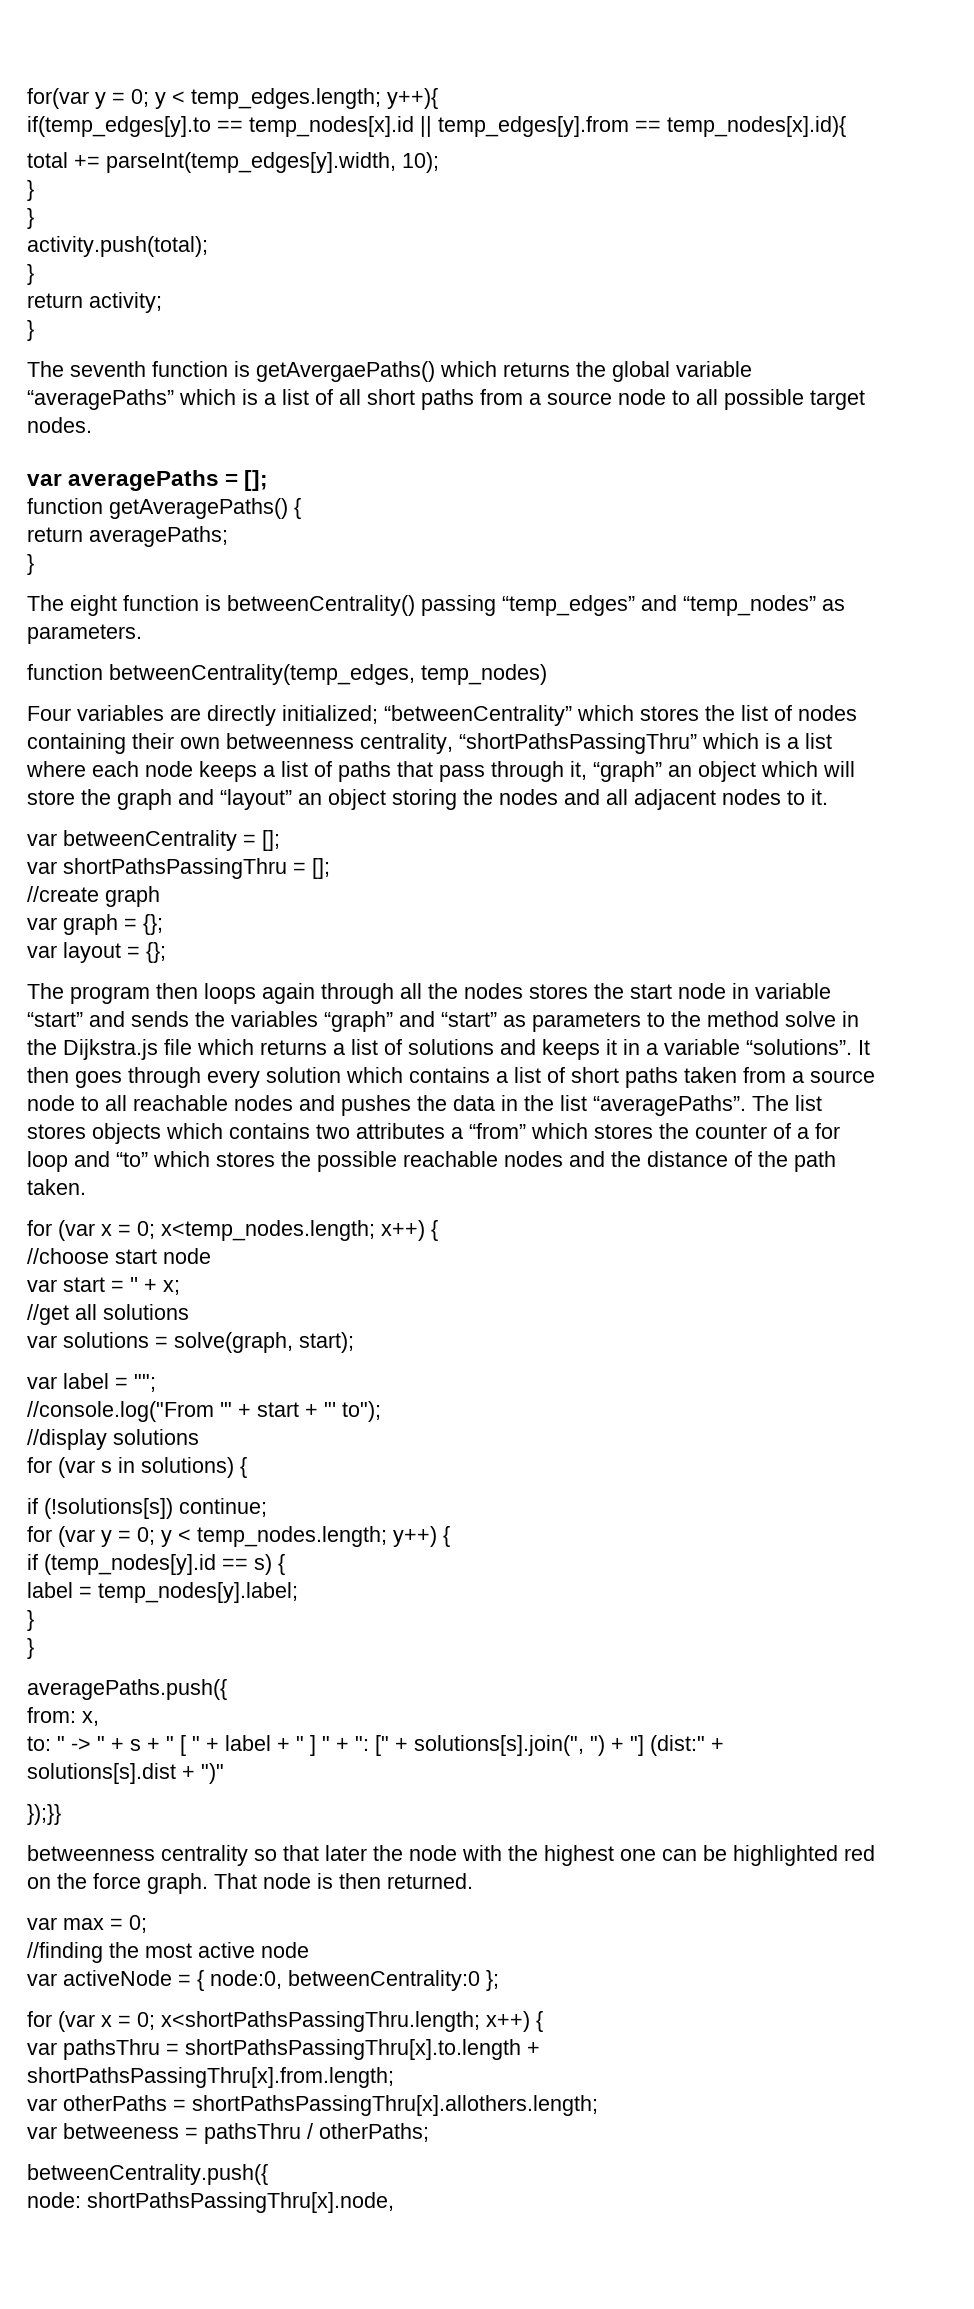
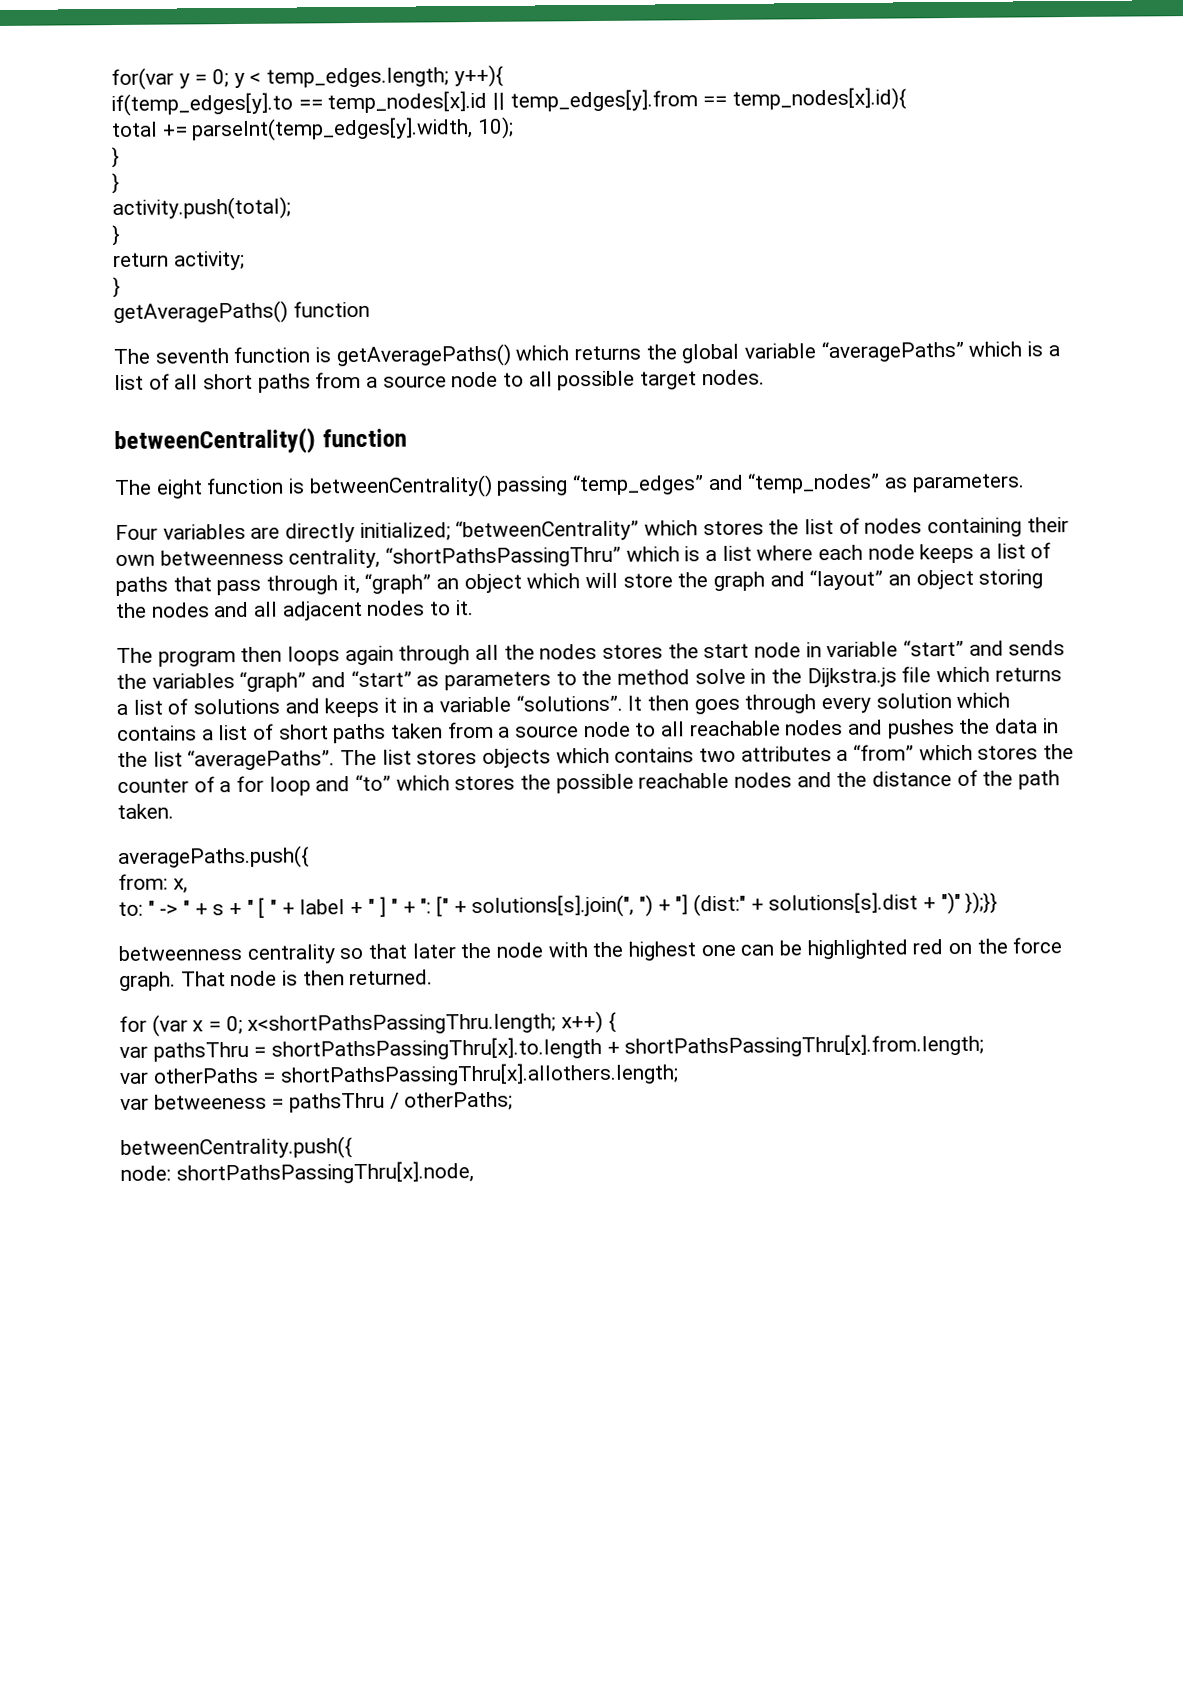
+ getAveragePaths() function
- The seventh function is getAvergaePaths() which returns the global variable “averagePaths” which is a list of all short paths from a source node to all possible target nodes.
+ The seventh function is getAveragePaths() which returns the global variable “averagePaths” which is a list of all short paths from a source node to all possible target nodes.
- var averagePaths = [];
- function getAveragePaths() {
- return averagePaths;
- }
+ betweenCentrality() function
- function betweenCentrality(temp_edges, temp_nodes)
- var betweenCentrality = [];
- var shortPathsPassingThru = [];
- //create graph
- var graph = {};
- var layout = {};
- for (var x = 0; x<temp_nodes.length; x++) {
- //choose start node
- var start = '' + x;
- //get all solutions
- var solutions = solve(graph, start);
- var label = "";
- //console.log("From '" + start + "' to");
- //display solutions
- for (var s in solutions) {
- if (!solutions[s]) continue;
- for (var y = 0; y < temp_nodes.length; y++) {
- if (temp_nodes[y].id == s) {
- label = temp_nodes[y].label;
- }
- }
- to: " -> " + s + " [ " + label + " ] " + ": [" + solutions[s].join(", ") + "] (dist:" + solutions[s].dist + ")"
- });}}
+ to: " -> " + s + " [ " + label + " ] " + ": [" + solutions[s].join(", ") + "] (dist:" + solutions[s].dist + ")" });}}
- var max = 0;
- //finding the most active node
- var activeNode = { node:0, betweenCentrality:0 };

